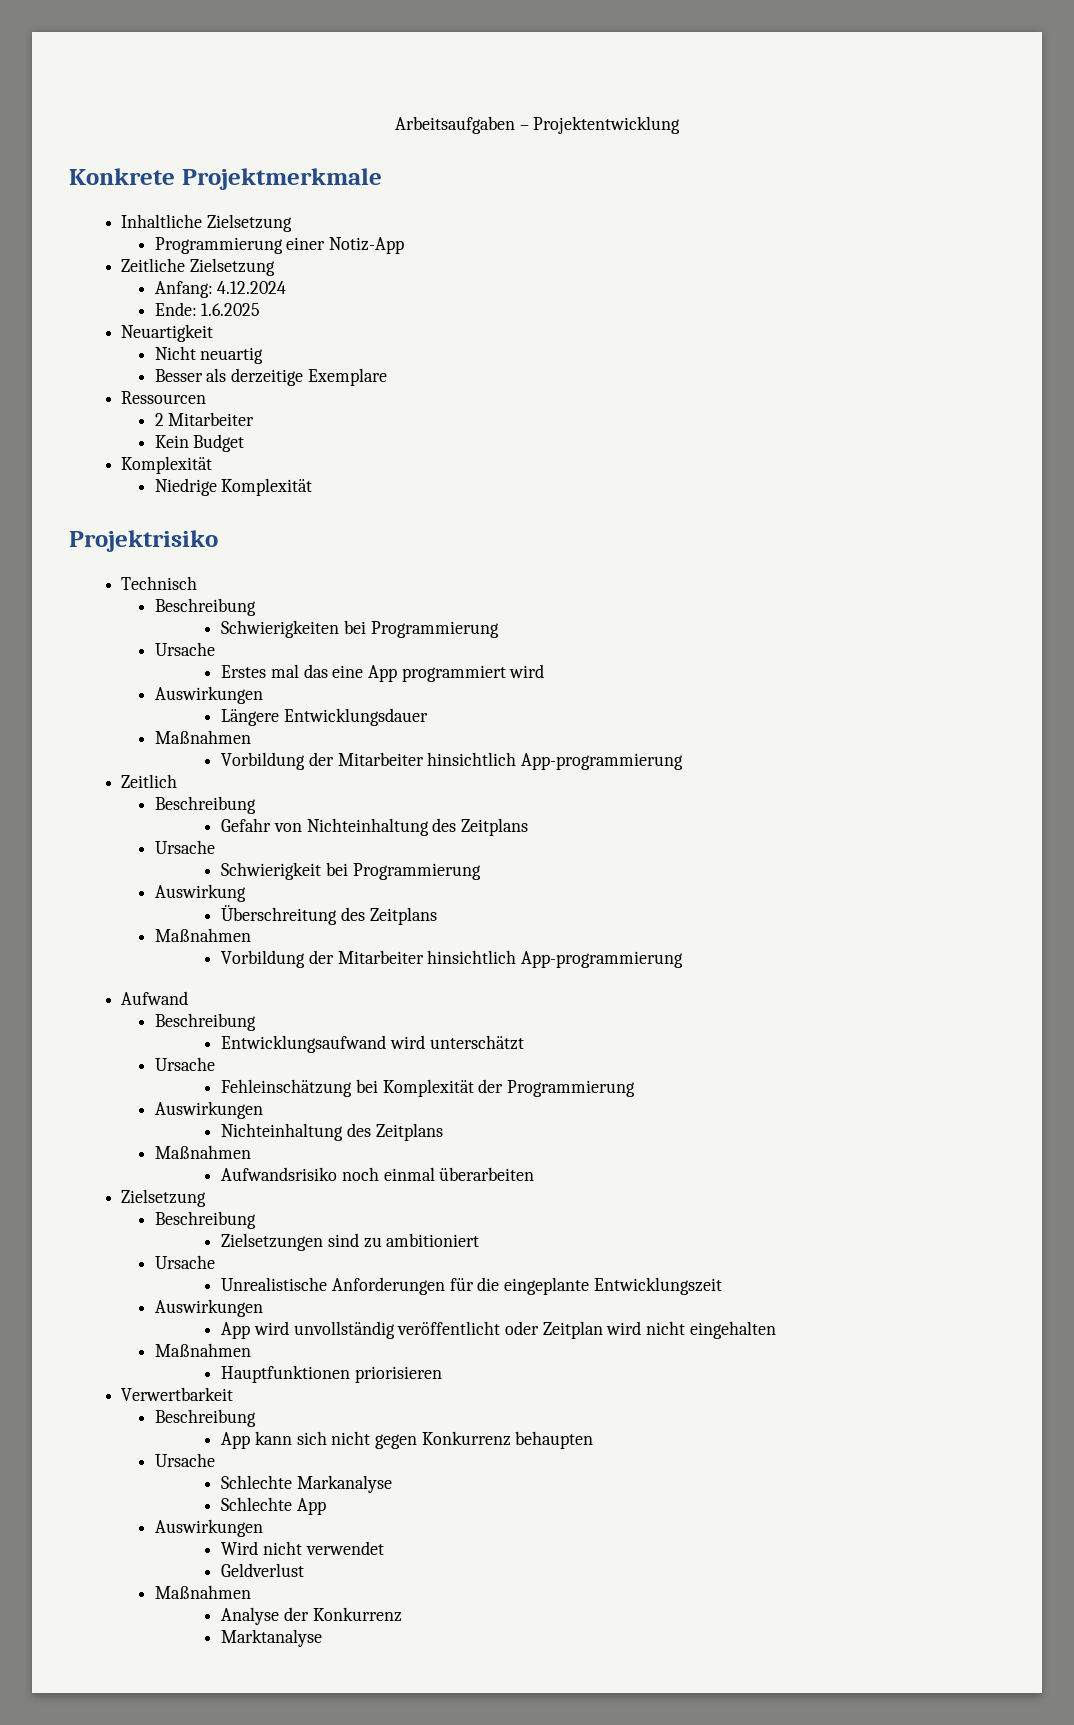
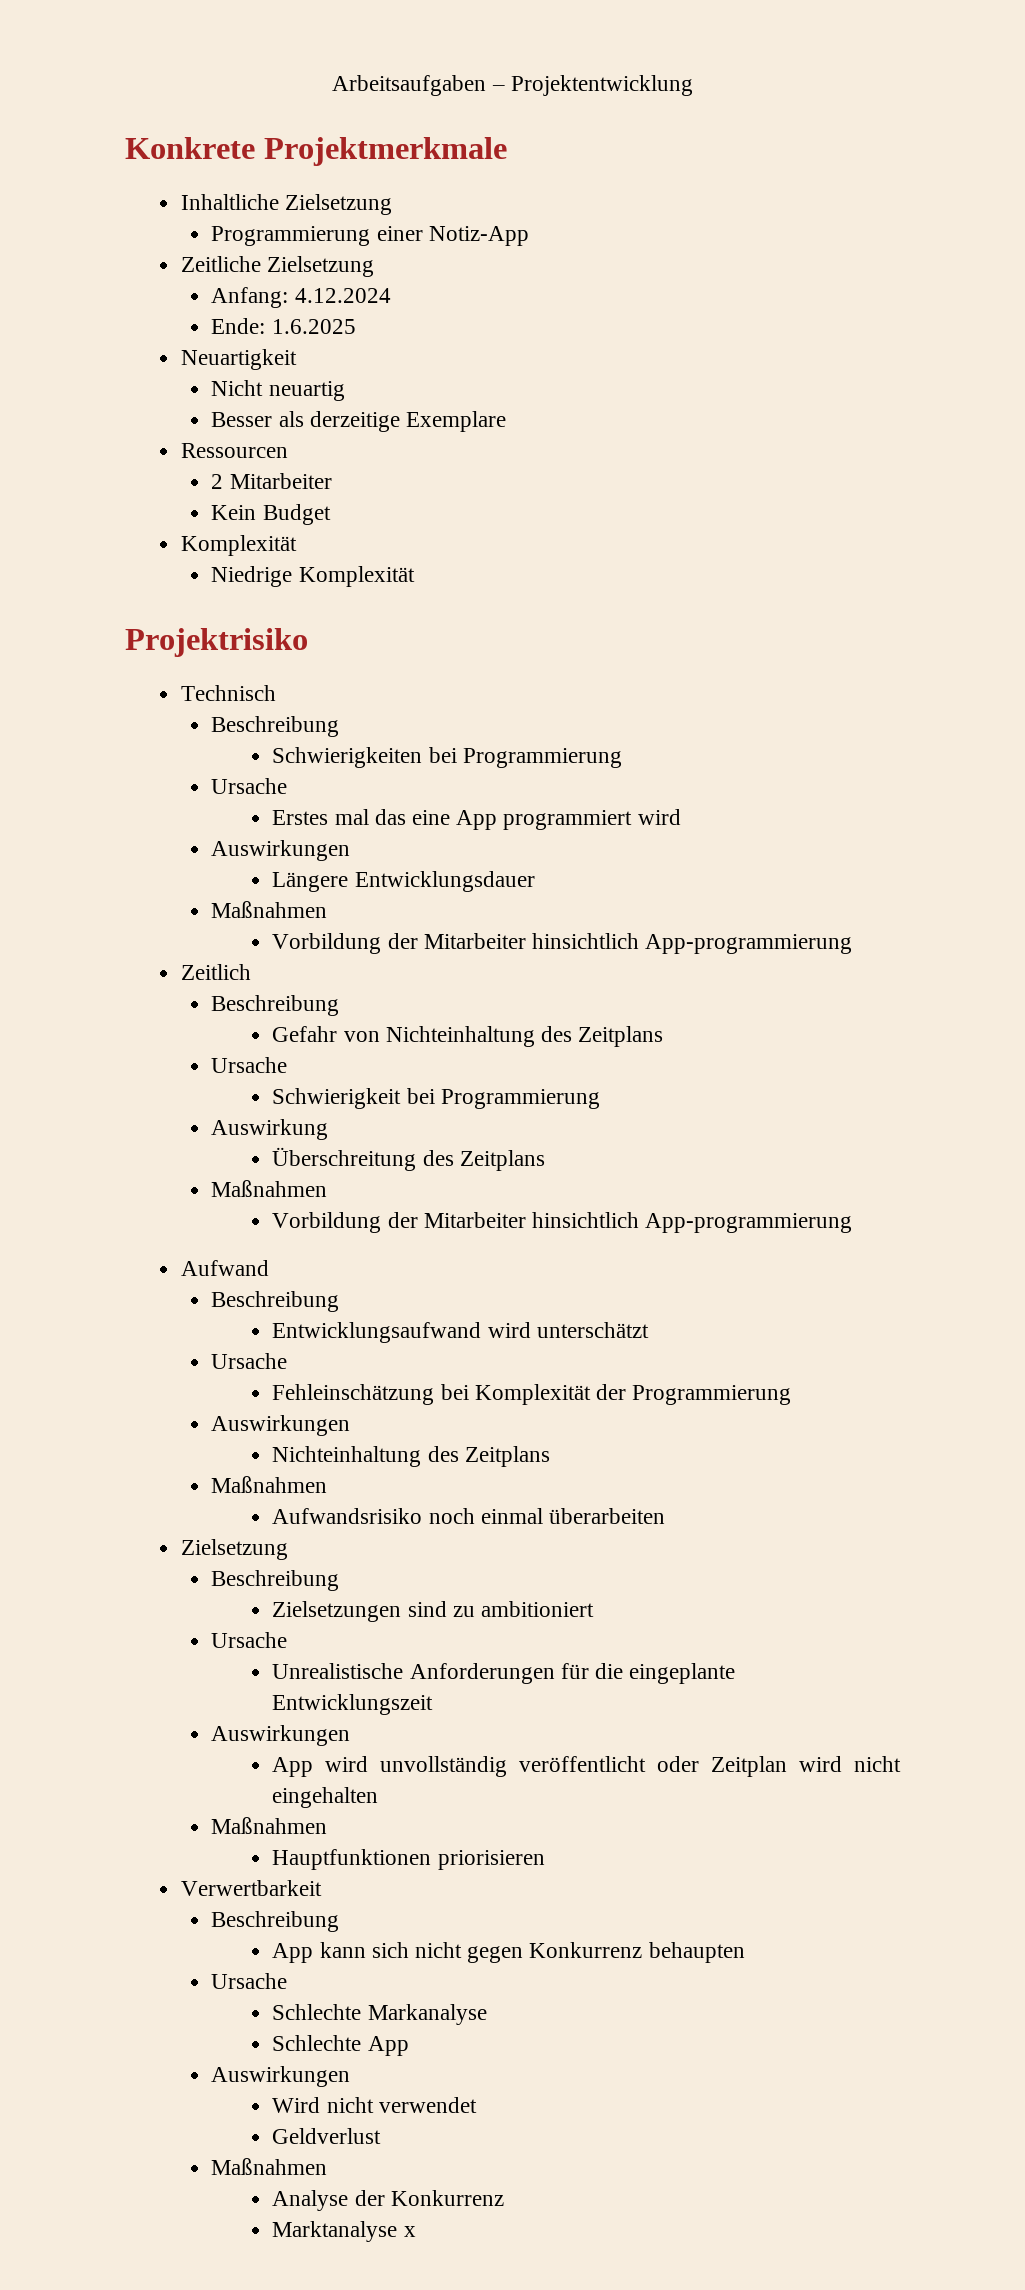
- Marktanalyse
+ Marktanalyse x

